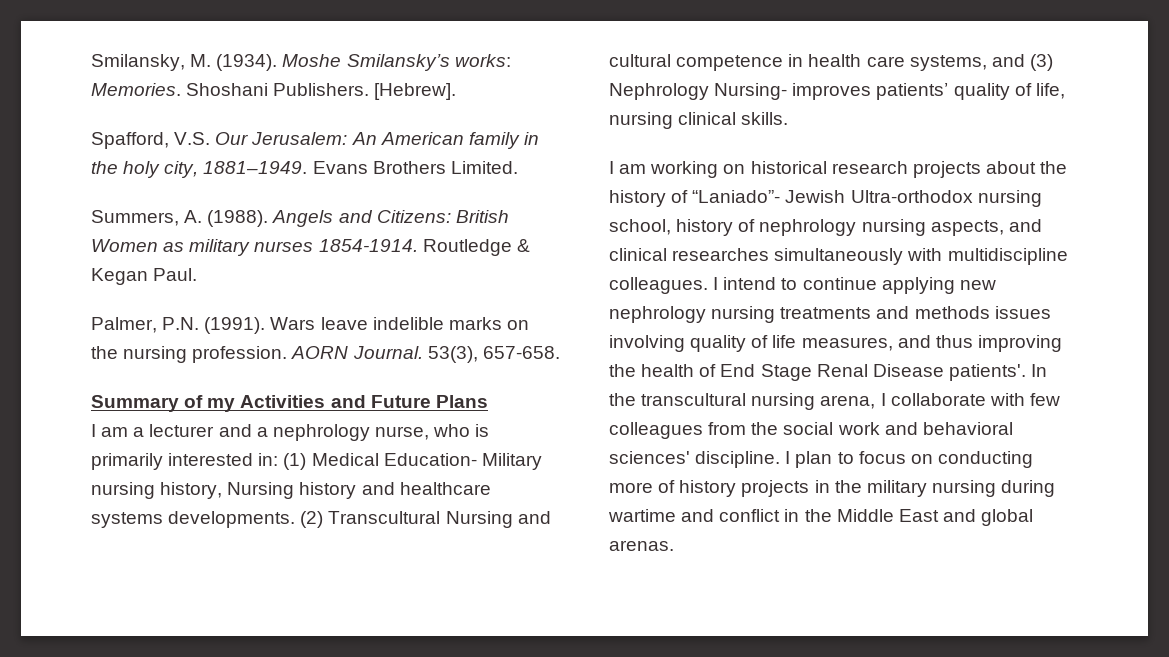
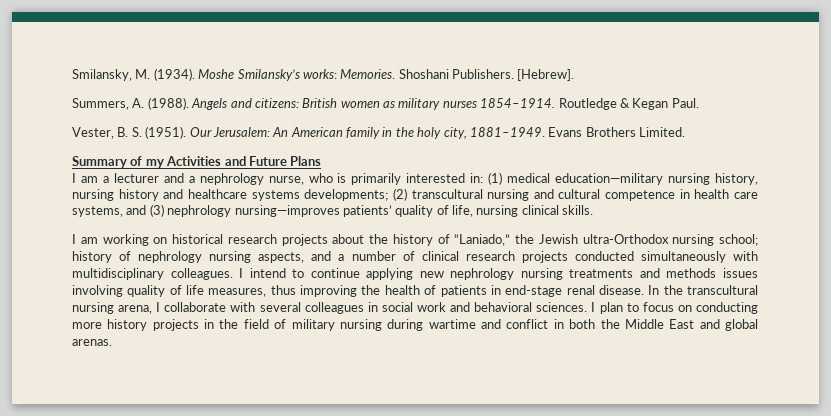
- Spafford, V.S. Our Jerusalem: An American family in the holy city, 1881–1949.
+ Summers, A. (1988). Angels and citizens: British women as military nurses 1854–1914. Routledge & Kegan Paul.
+ Vester, B. S. (1951). Our Jerusalem: An American family in the holy city, 1881–1949.
- Summers, A. (1988). Angels and Citizens: British Women as military nurses 1854-1914. Routledge & Kegan Paul.
- Palmer, P.N. (1991). Wars leave indelible marks on the nursing profession. AORN Journal. 53(3), 657-658.
- I am a lecturer and a nephrology nurse, who is primarily interested in: (1) Medical Education- Military nursing history, Nursing history and healthcare systems developments. (2) Transcultural Nursing and cultural competence in health care systems, and (3) Nephrology Nursing- improves patients’ quality of life, nursing clinical skills.
+ I am a lecturer and a nephrology nurse, who is primarily interested in: (1) medical education—military nursing history, nursing history and healthcare systems developments; (2) transcultural nursing and cultural competence in health care systems, and (3) nephrology nursing—improves patients’ quality of life, nursing clinical skills.
- I am working on historical research projects about the history of “Laniado”- Jewish Ultra-orthodox nursing school, history of nephrology nursing aspects, and clinical researches simultaneously with multidiscipline colleagues.
+ I am working on historical research projects about the history of “Laniado,” the Jewish ultra-Orthodox nursing school; history of nephrology nursing aspects, and a number of clinical research projects conducted simultaneously with multidisciplinary colleagues.
- I intend to continue applying new nephrology nursing treatments and methods issues involving quality of life measures, and thus improving the health of End Stage Renal Disease patients'.
+ I intend to continue applying new nephrology nursing treatments and methods issues involving quality of life measures, thus improving the health of patients in end-stage renal disease.
- In the transcultural nursing arena, I collaborate with few colleagues from the social work and behavioral sciences' discipline.
+ In the transcultural nursing arena, I collaborate with several colleagues in social work and behavioral sciences.
- I plan to focus on conducting more of history projects in the military nursing during wartime and conflict in the Middle East and global arenas.
+ I plan to focus on conducting more history projects in the field of military nursing during wartime and conflict in both the Middle East and global arenas.

